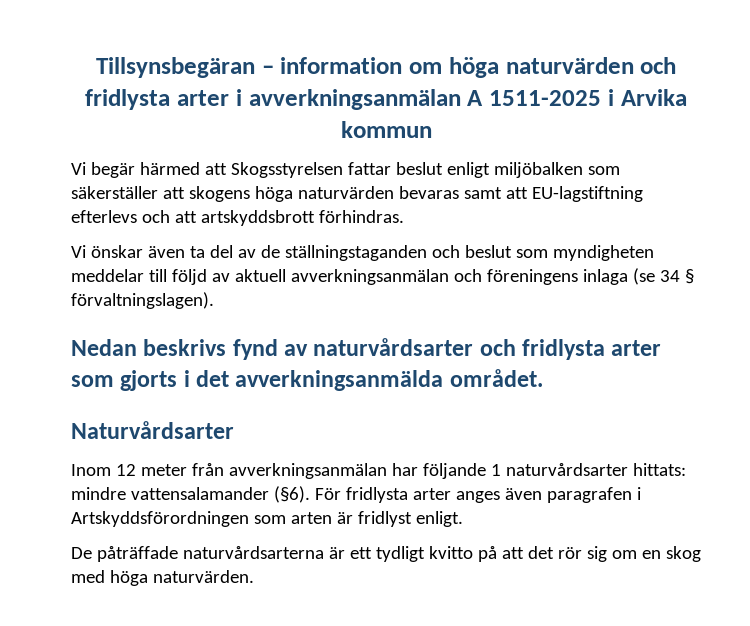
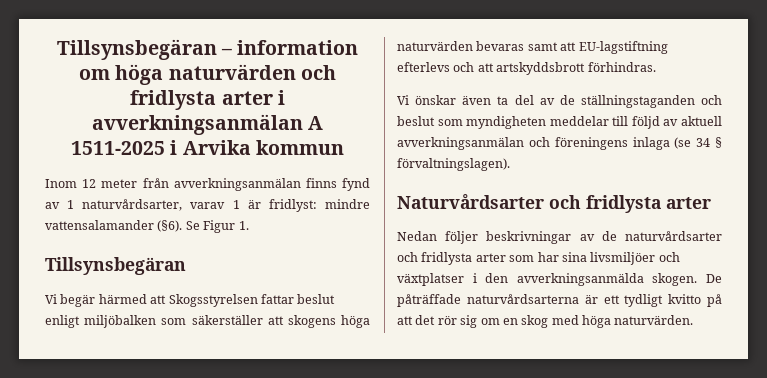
+ Inom 12 meter från avverkningsanmälan finns fynd av 1 naturvårdsarter, varav 1 är fridlyst: mindre vattensalamander (§6). Se Figur 1.
+ Tillsynsbegäran
- Nedan beskrivs fynd av naturvårdsarter och fridlysta arter som gjorts i det avverkningsanmälda området.
- Naturvårdsarter
- Inom 12 meter från avverkningsanmälan har följande 1 naturvårdsarter hittats: mindre vattensalamander (§6). För fridlysta arter anges även paragrafen i Artskyddsförordningen som arten är fridlyst enligt.
- De påträffade naturvårdsarterna är ett tydligt kvitto på att det rör sig om en skog med höga naturvärden.
+ Naturvårdsarter och fridlysta arter
+ Nedan följer beskrivningar av de naturvårdsarter och fridlysta arter som har sina livsmiljöer och växtplatser i den avverkningsanmälda skogen. De påträffade naturvårdsarterna är ett tydligt kvitto på att det rör sig om en skog med höga naturvärden.

